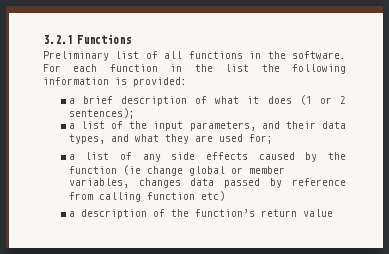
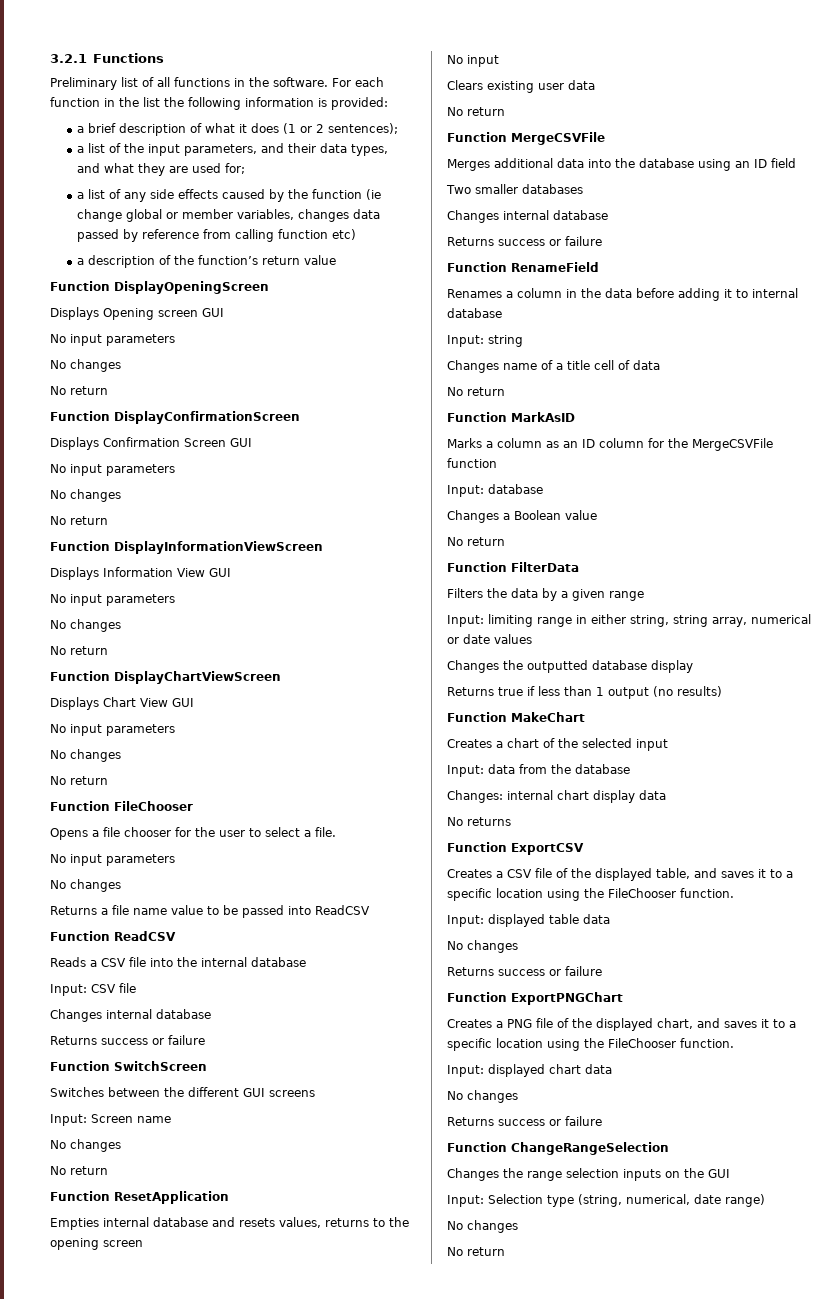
+ Function DisplayOpeningScreen
+ Displays Opening screen GUI
+ No input parameters
+ No changes
+ No return
+ Function DisplayConfirmationScreen
+ Displays Confirmation Screen GUI
+ No input parameters
+ No changes
+ No return
+ Function DisplayInformationViewScreen
+ Displays Information View GUI
+ No input parameters
+ No changes
+ No return
+ Function DisplayChartViewScreen
+ Displays Chart View GUI
+ No input parameters
+ No changes
+ No return
+ Function FileChooser
+ Opens a file chooser for the user to select a file.
+ No input parameters
+ No changes
+ Returns a file name value to be passed into ReadCSV
+ Function ReadCSV
+ Reads a CSV file into the internal database
+ Input: CSV file
+ Changes internal database
+ Returns success or failure
+ Function SwitchScreen
+ Switches between the different GUI screens
+ Input: Screen name
+ No changes
+ No return
+ Function ResetApplication
+ Empties internal database and resets values, returns to the opening screen
+ No input
+ Clears existing user data
+ No return
+ Function MergeCSVFile
+ Merges additional data into the database using an ID field
+ Two smaller databases
+ Changes internal database
+ Returns success or failure
+ Function RenameField
+ Renames a column in the data before adding it to internal database
+ Input: string
+ Changes name of a title cell of data
+ No return
+ Function MarkAsID
+ Marks a column as an ID column for the MergeCSVFile function
+ Input: database
+ Changes a Boolean value
+ No return
+ Function FilterData
+ Filters the data by a given range
+ Input: limiting range in either string, string array, numerical or date values
+ Changes the outputted database display
+ Returns true if less than 1 output (no results)
+ Function MakeChart
+ Creates a chart of the selected input
+ Input: data from the database
+ Changes: internal chart display data
+ No returns
+ Function ExportCSV
+ Creates a CSV file of the displayed table, and saves it to a specific location using the FileChooser function.
+ Input: displayed table data
+ No changes
+ Returns success or failure
+ Function ExportPNGChart
+ Creates a PNG file of the displayed chart, and saves it to a specific location using the FileChooser function.
+ Input: displayed chart data
+ No changes
+ Returns success or failure
+ Function ChangeRangeSelection
+ Changes the range selection inputs on the GUI
+ Input: Selection type (string, numerical, date range)
+ No changes
+ No return

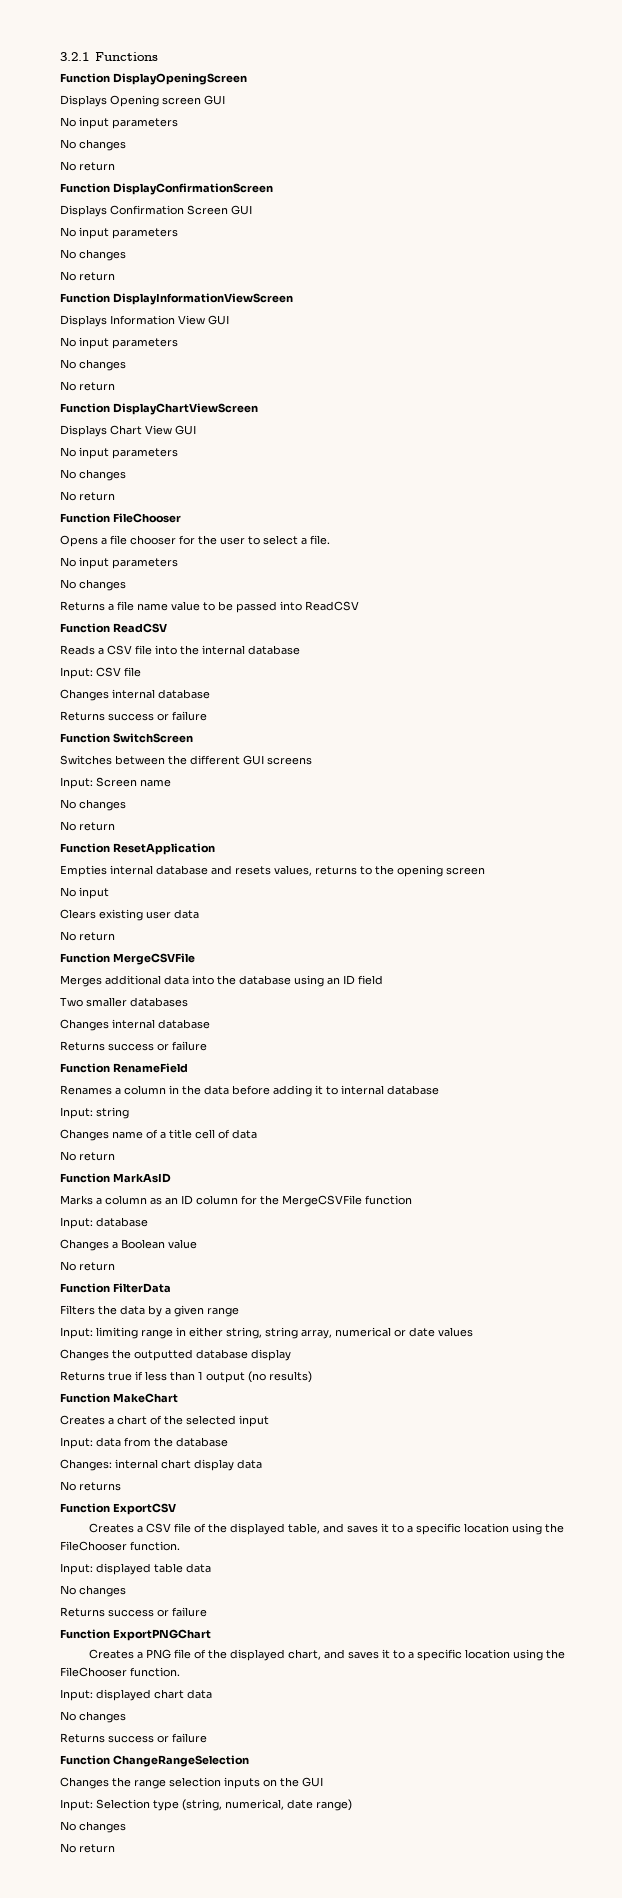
- Preliminary list of all functions in the software. For each function in the list the following information is provided:
- a brief description of what it does (1 or 2 sentences);
- a list of the input parameters, and their data types, and what they are used for;
- a list of any side effects caused by the function (ie change global or member variables, changes data passed by reference from calling function etc)
- a description of the function’s return value

